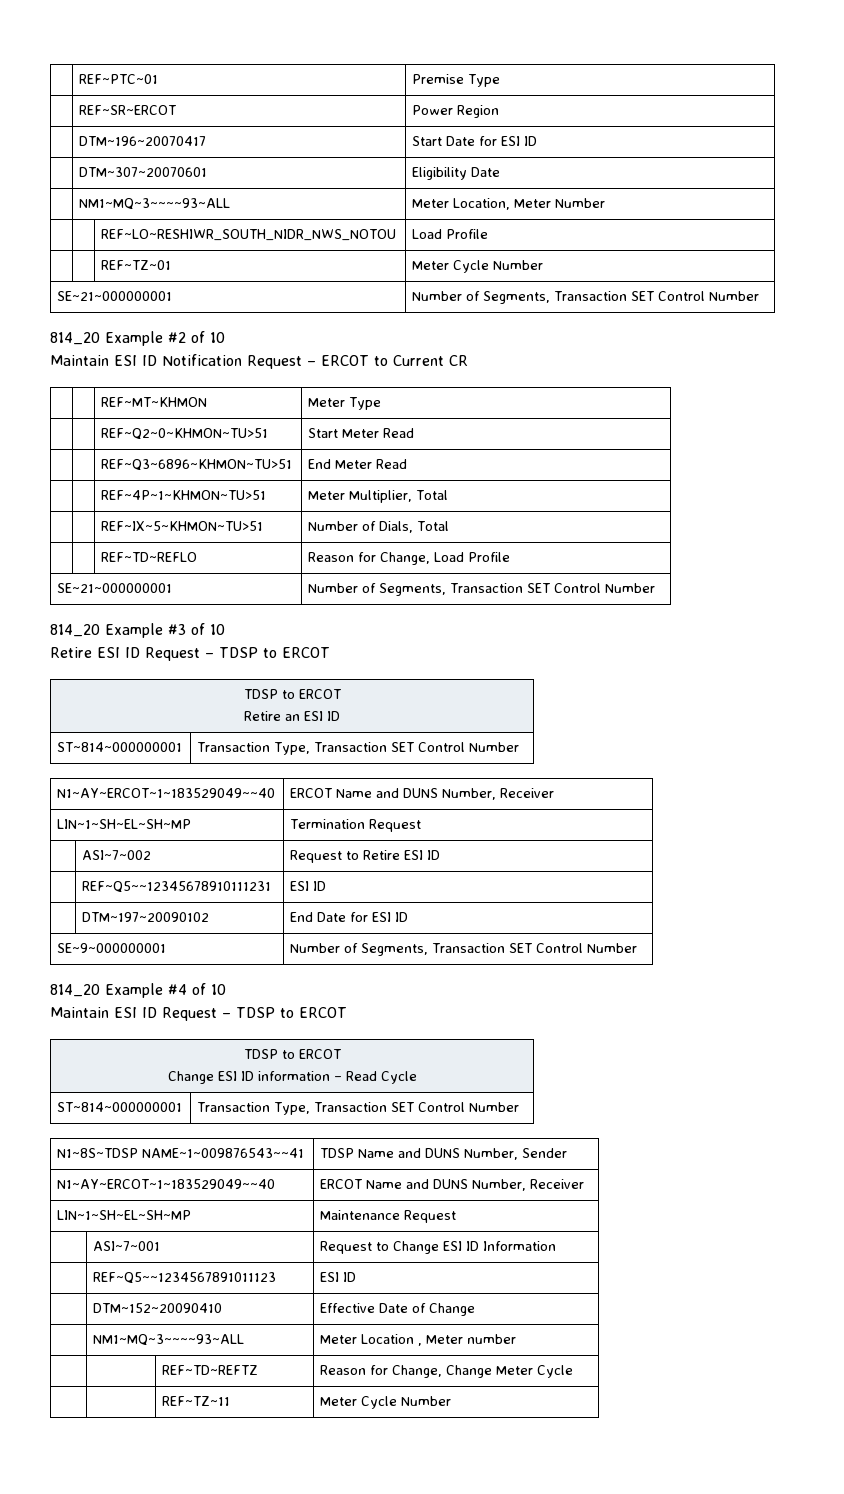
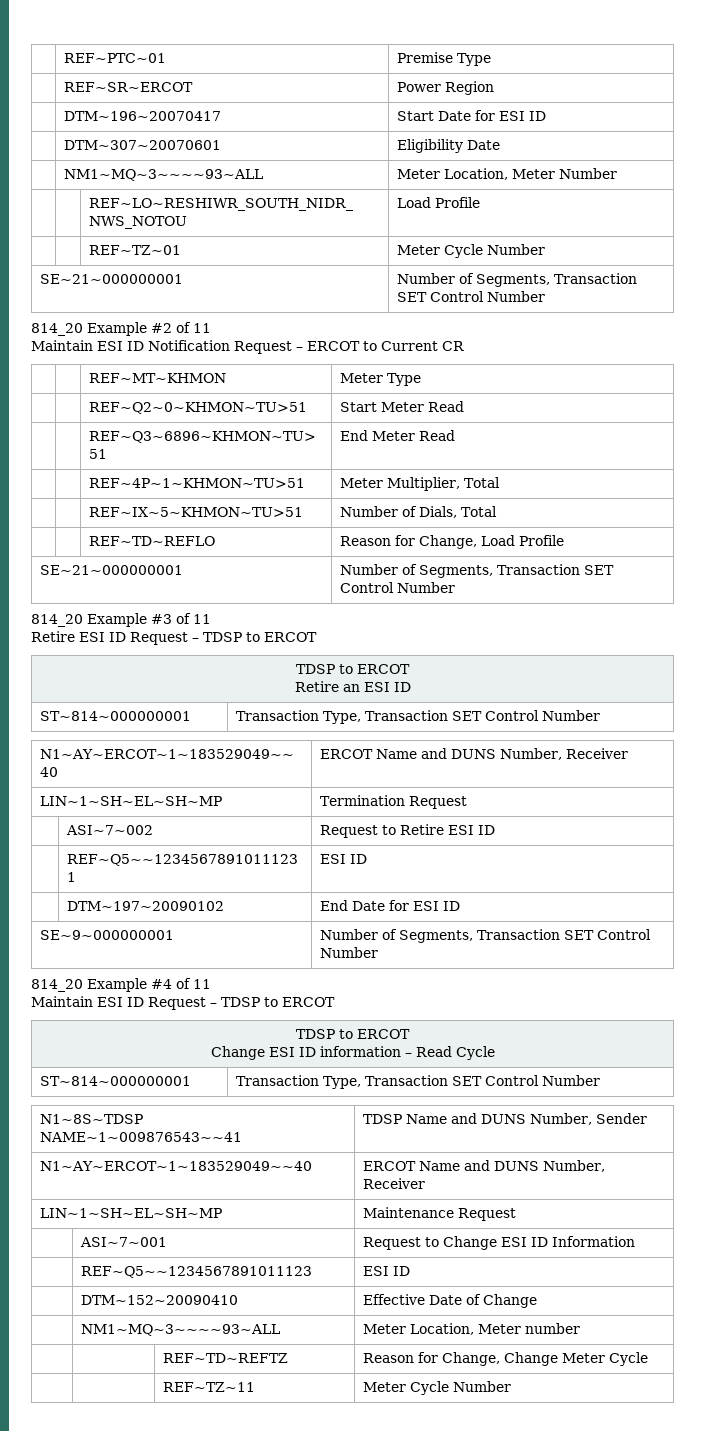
- 814_20 Example #2 of 10
+ 814_20 Example #2 of 11
- 814_20 Example #3 of 10
+ 814_20 Example #3 of 11
- 814_20 Example #4 of 10
+ 814_20 Example #4 of 11
- | NM1~MQ~3~~~~93~ALL | Meter Location , Meter number
+ | NM1~MQ~3~~~~93~ALL | Meter Location, Meter number

